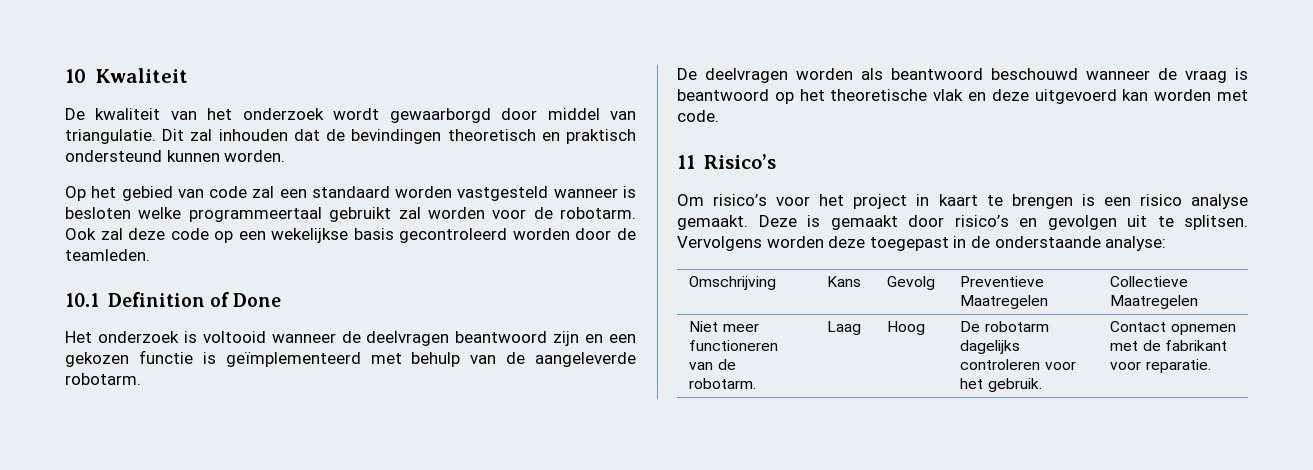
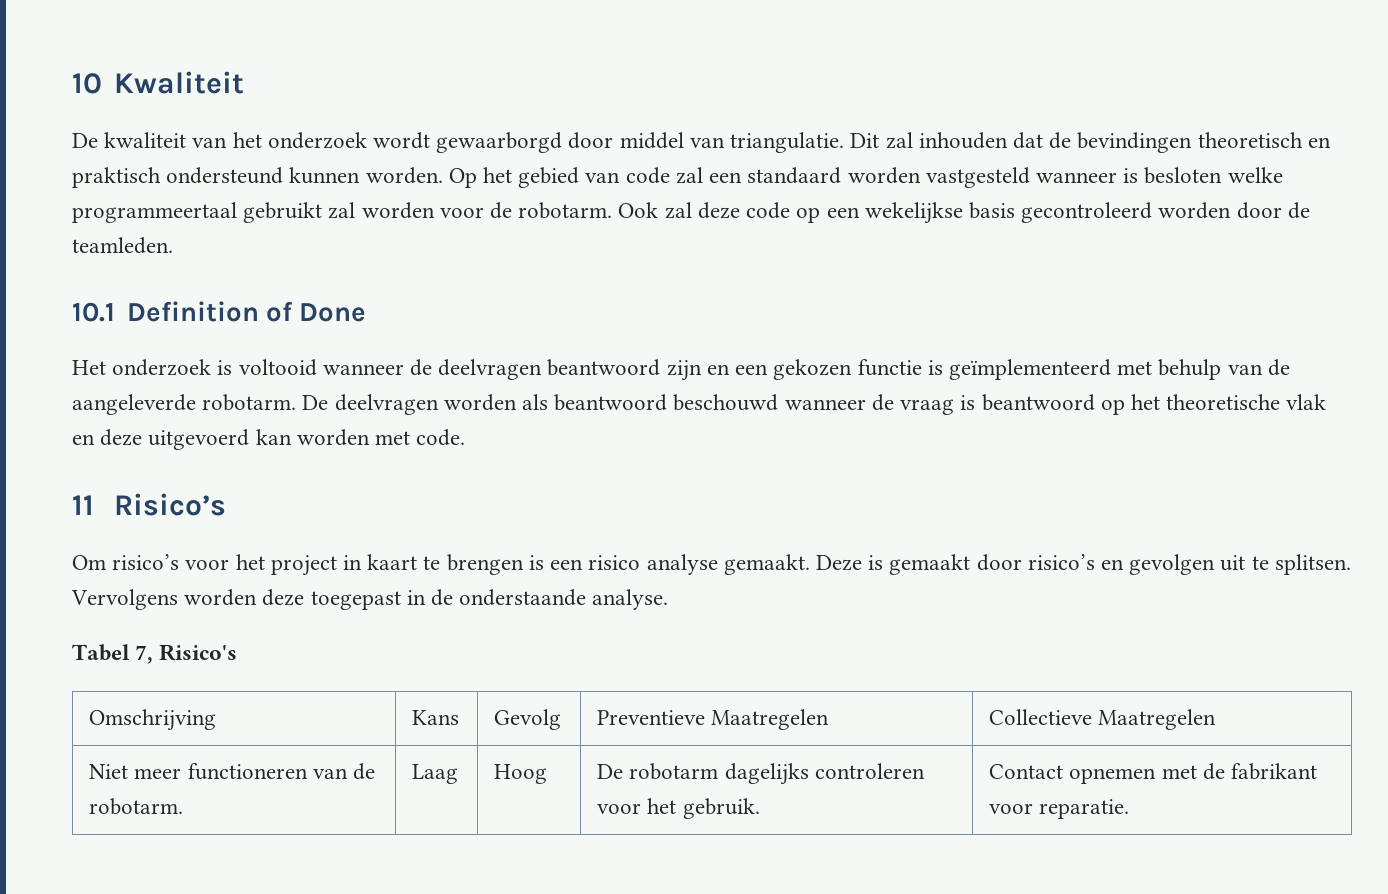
- Dit zal inhouden dat de bevindingen theoretisch en praktisch ondersteund kunnen worden.
- Op het gebied van code zal een standaard worden vastgesteld wanneer is besloten welke programmeertaal gebruikt zal worden voor de robotarm.
+ Dit zal inhouden dat de bevindingen theoretisch en praktisch ondersteund kunnen worden. Op het gebied van code zal een standaard worden vastgesteld wanneer is besloten welke programmeertaal gebruikt zal worden voor de robotarm.
- Het onderzoek is voltooid wanneer de deelvragen beantwoord zijn en een gekozen functie is geïmplementeerd met behulp van de aangeleverde robotarm.
- De deelvragen worden als beantwoord beschouwd wanneer de vraag is beantwoord op het theoretische vlak en deze uitgevoerd kan worden met code.
+ Het onderzoek is voltooid wanneer de deelvragen beantwoord zijn en een gekozen functie is geïmplementeerd met behulp van de aangeleverde robotarm. De deelvragen worden als beantwoord beschouwd wanneer de vraag is beantwoord op het theoretische vlak en deze uitgevoerd kan worden met code.
- Vervolgens worden deze toegepast in de onderstaande analyse:
+ Vervolgens worden deze toegepast in de onderstaande analyse.
+ Tabel 7, Risico's

